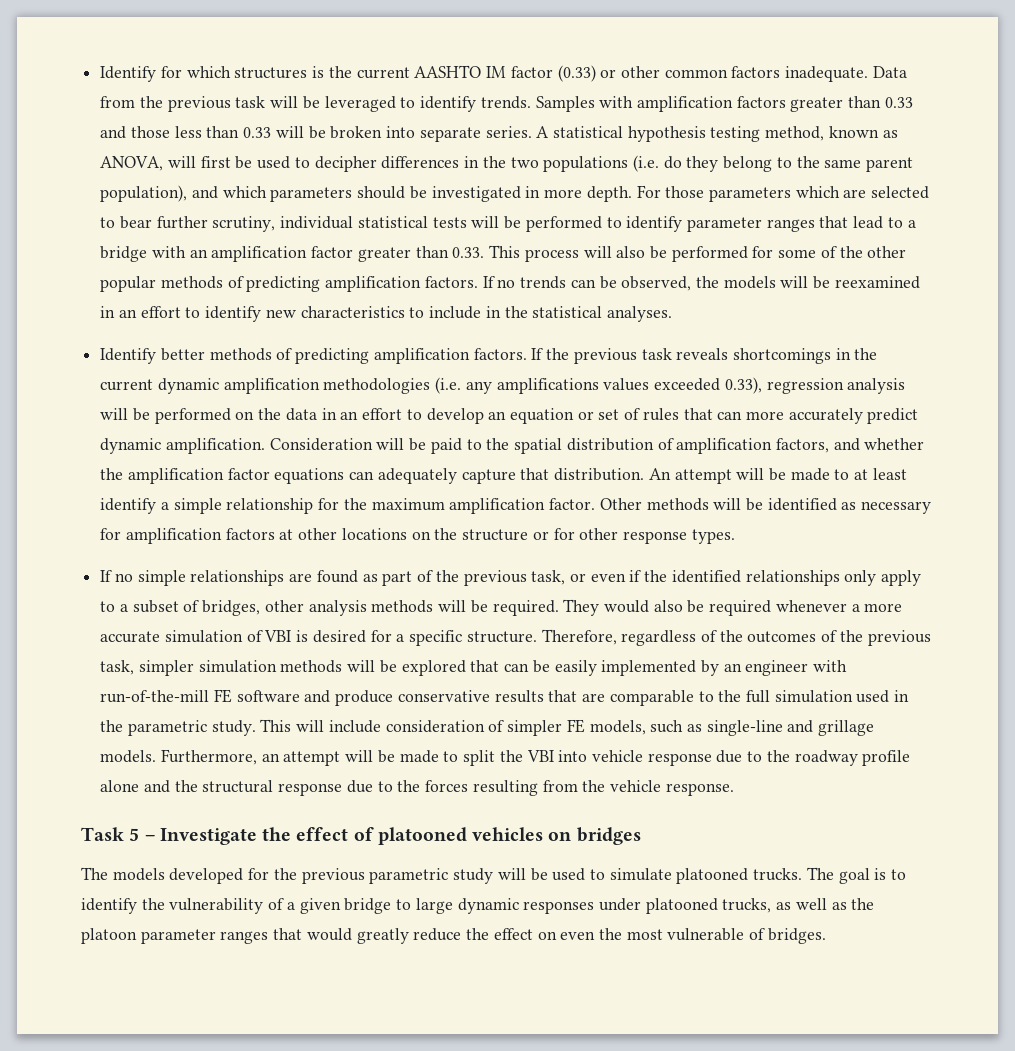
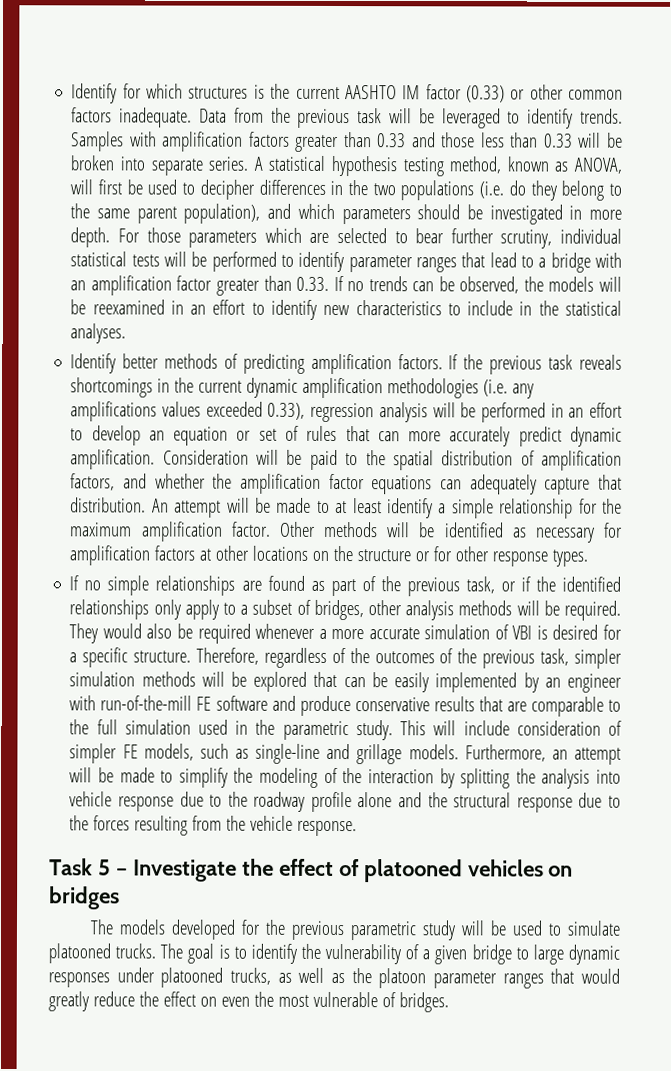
- For those parameters which are selected to bear further scrutiny, individual statistical tests will be performed to identify parameter ranges that lead to a bridge with an amplification factor greater than 0.33. This process will also be performed for some of the other popular methods of predicting amplification factors. If no trends can be observed, the models will be reexamined in an effort to identify new characteristics to include in the statistical analyses.
+ For those parameters which are selected to bear further scrutiny, individual statistical tests will be performed to identify parameter ranges that lead to a bridge with an amplification factor greater than 0.33. If no trends can be observed, the models will be reexamined in an effort to identify new characteristics to include in the statistical analyses.
- If the previous task reveals shortcomings in the current dynamic amplification methodologies (i.e. any amplifications values exceeded 0.33), regression analysis will be performed on the data in an effort to develop an equation or set of rules that can more accurately predict dynamic amplification.
+ If the previous task reveals shortcomings in the current dynamic amplification methodologies (i.e. any amplifications values exceeded 0.33), regression analysis will be performed in an effort to develop an equation or set of rules that can more accurately predict dynamic amplification.
- If no simple relationships are found as part of the previous task, or even if the identified relationships only apply to a subset of bridges, other analysis methods will be required.
+ If no simple relationships are found as part of the previous task, or if the identified relationships only apply to a subset of bridges, other analysis methods will be required.
- Furthermore, an attempt will be made to split the VBI into vehicle response due to the roadway profile alone and the structural response due to the forces resulting from the vehicle response.
+ Furthermore, an attempt will be made to simplify the modeling of the interaction by splitting the analysis into vehicle response due to the roadway profile alone and the structural response due to the forces resulting from the vehicle response.

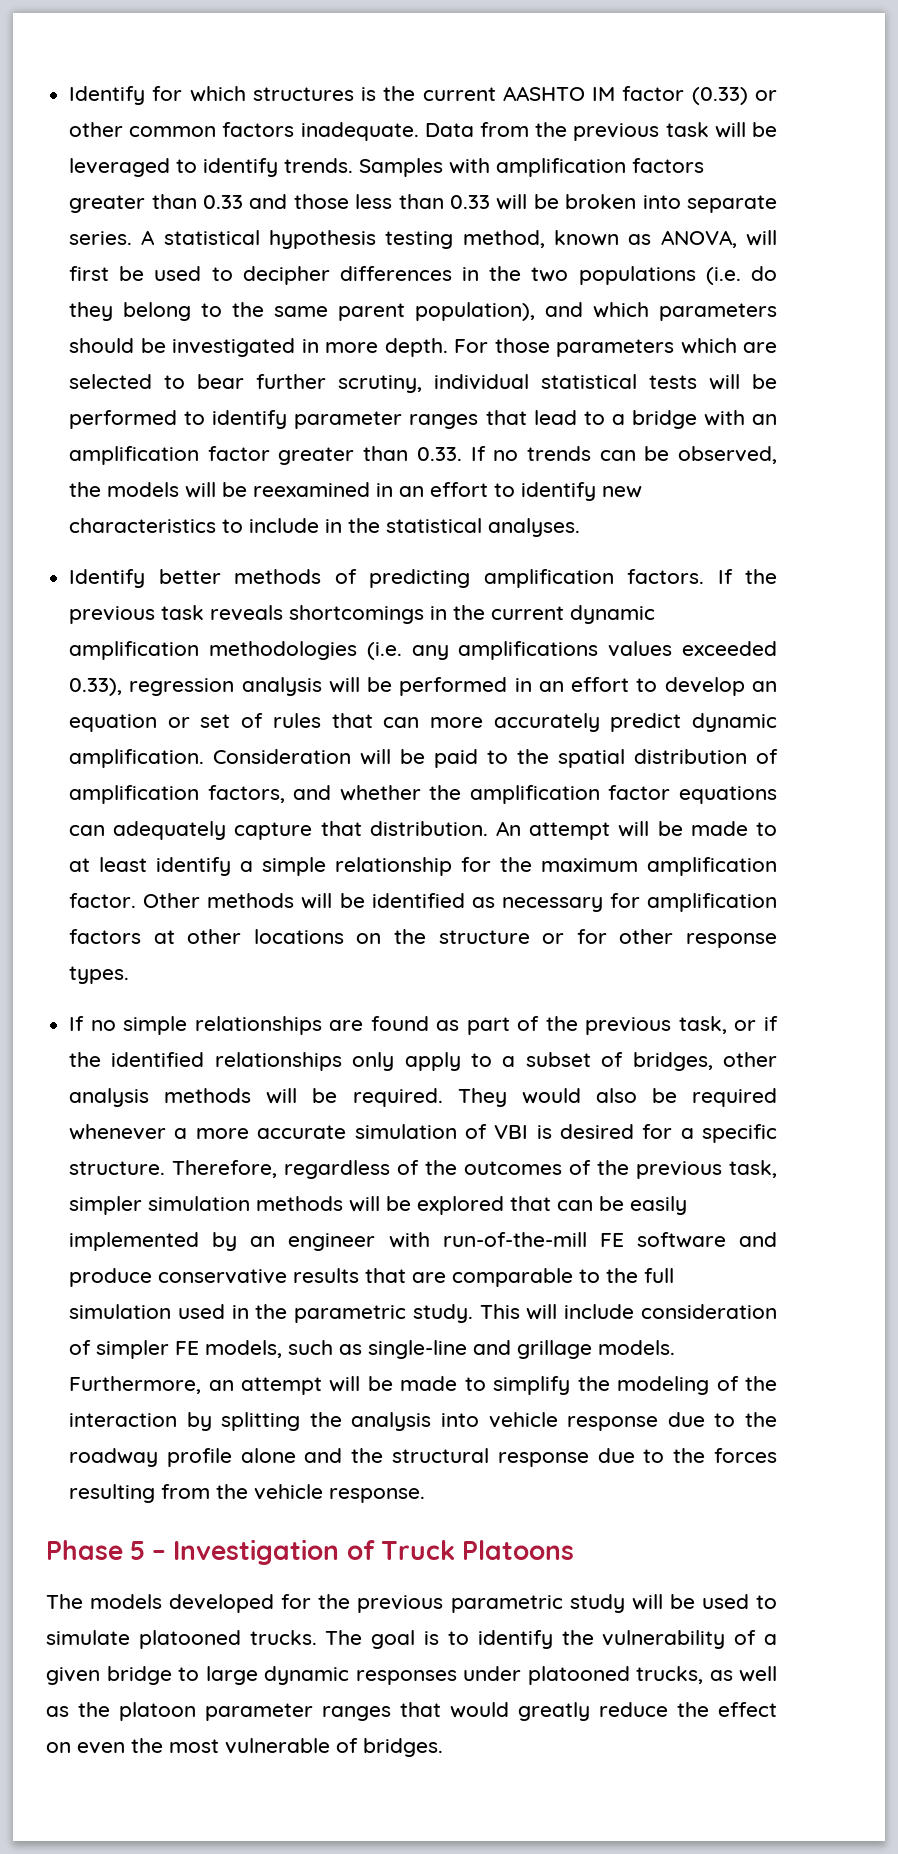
- Task 5 – Investigate the effect of platooned vehicles on bridges
+ Phase 5 – Investigation of Truck Platoons

